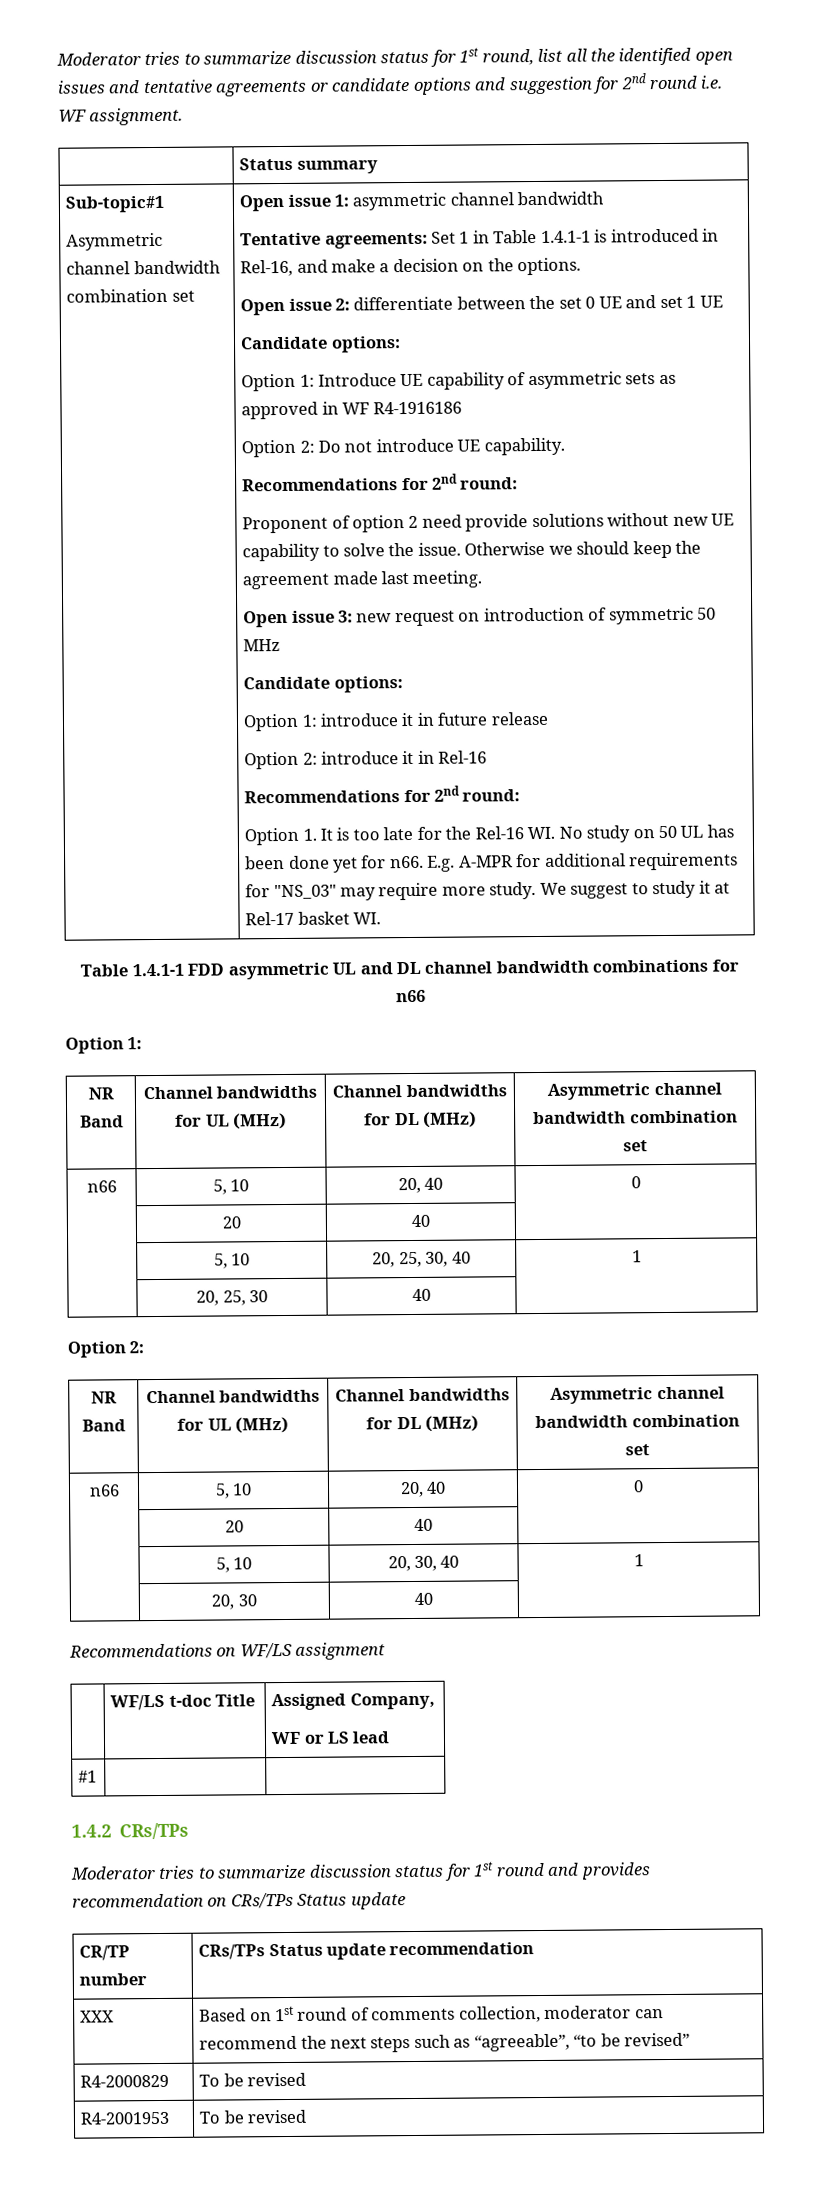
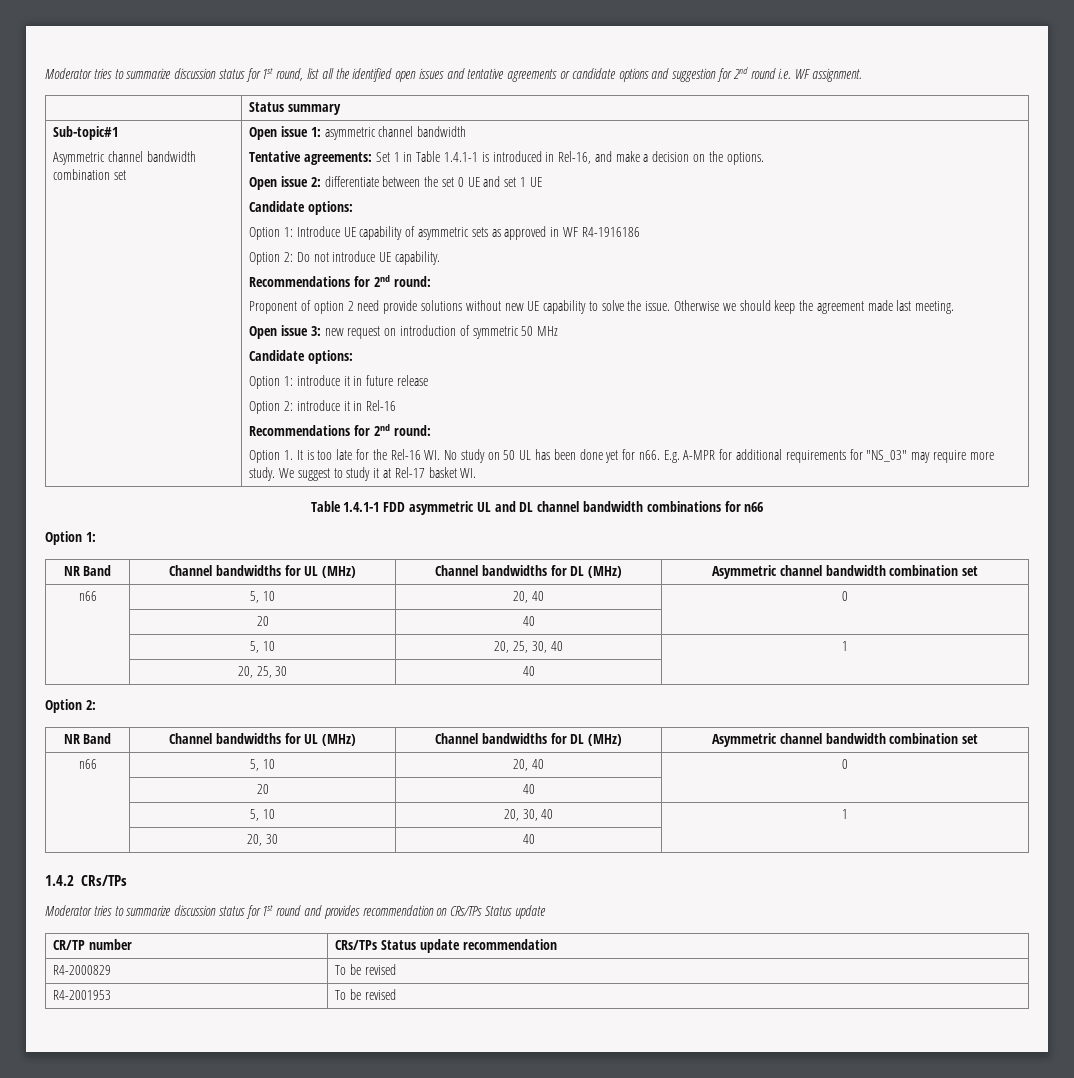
- Recommendations on WF/LS assignment
- | WF/LS t-doc Title | Assigned Company,
- WF or LS lead
- #1 | |
- XXX | Based on 1st round of comments collection, moderator can recommend the next steps such as “agreeable”, “to be revised”

